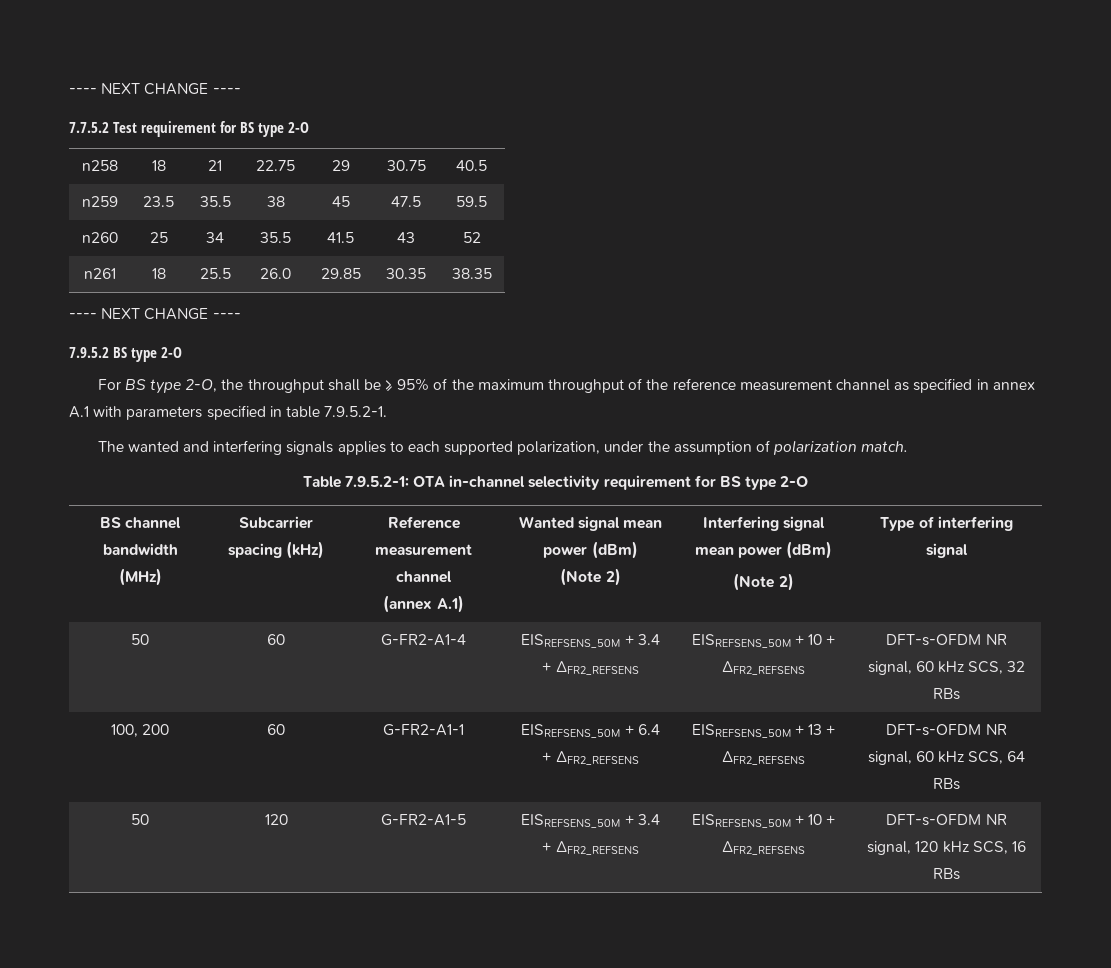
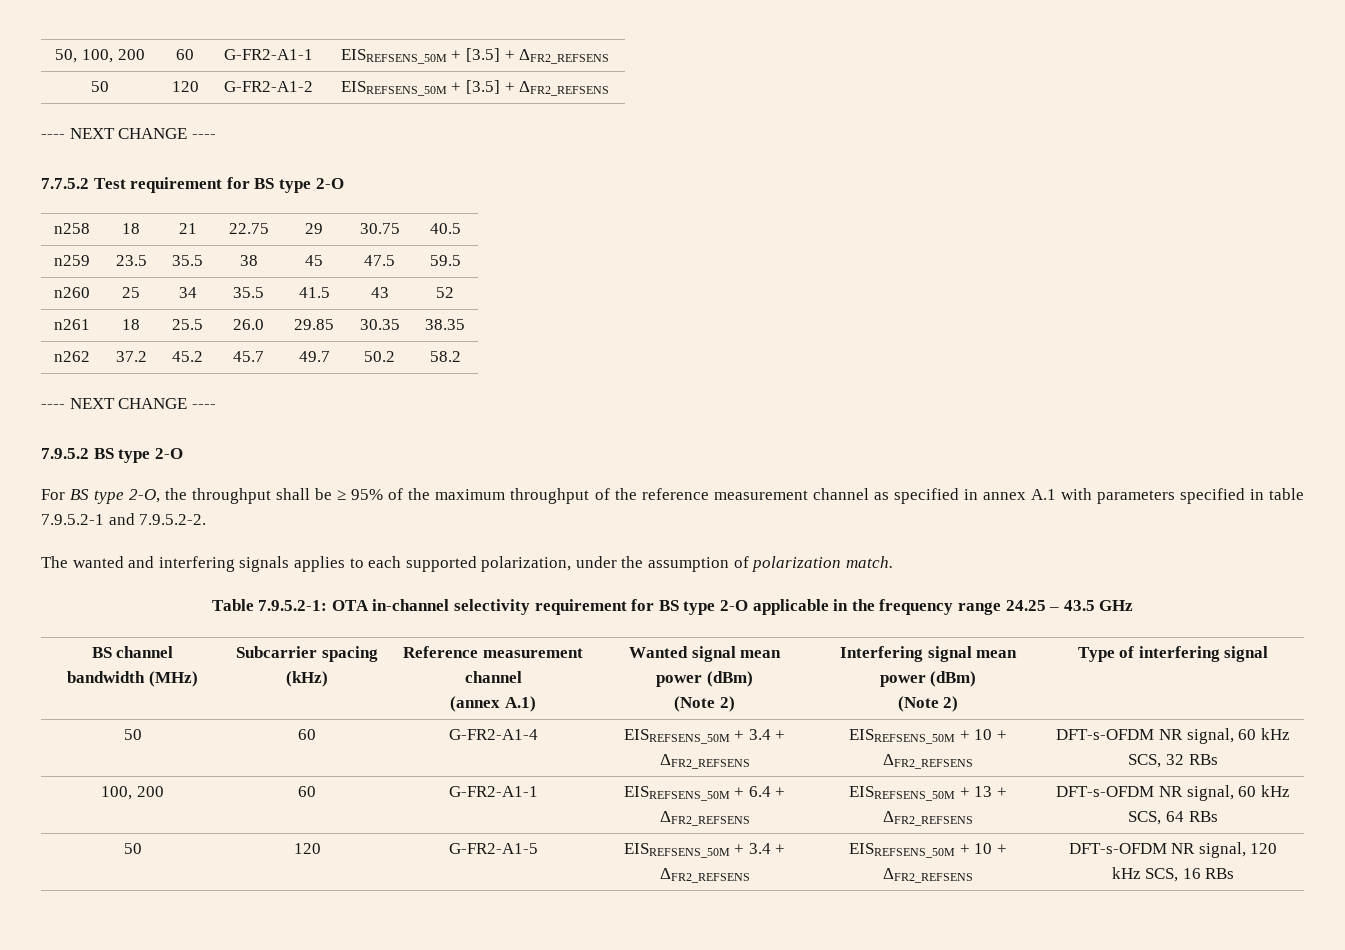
+ 50, 100, 200 | 60 | G-FR2-A1-1 | EISREFSENS_50M + [3.5] + ΔFR2_REFSENS
+ 50 | 120 | G-FR2-A1-2 | EISREFSENS_50M + [3.5] + ΔFR2_REFSENS
+ n262 | 37.2 | 45.2 | 45.7 | 49.7 | 50.2 | 58.2
- For BS type 2-O, the throughput shall be ≥ 95% of the maximum throughput of the reference measurement channel as specified in annex A.1 with parameters specified in table 7.9.5.2-1.
+ For BS type 2-O, the throughput shall be ≥ 95% of the maximum throughput of the reference measurement channel as specified in annex A.1 with parameters specified in table 7.9.5.2-1 and 7.9.5.2-2.
- Table 7.9.5.2-1: OTA in-channel selectivity requirement for BS type 2-O
+ Table 7.9.5.2-1: OTA in-channel selectivity requirement for BS type 2-O applicable in the frequency range 24.25 – 43.5 GHz

